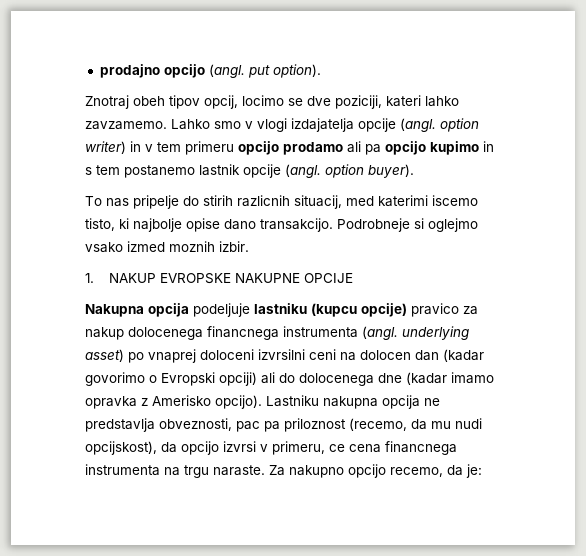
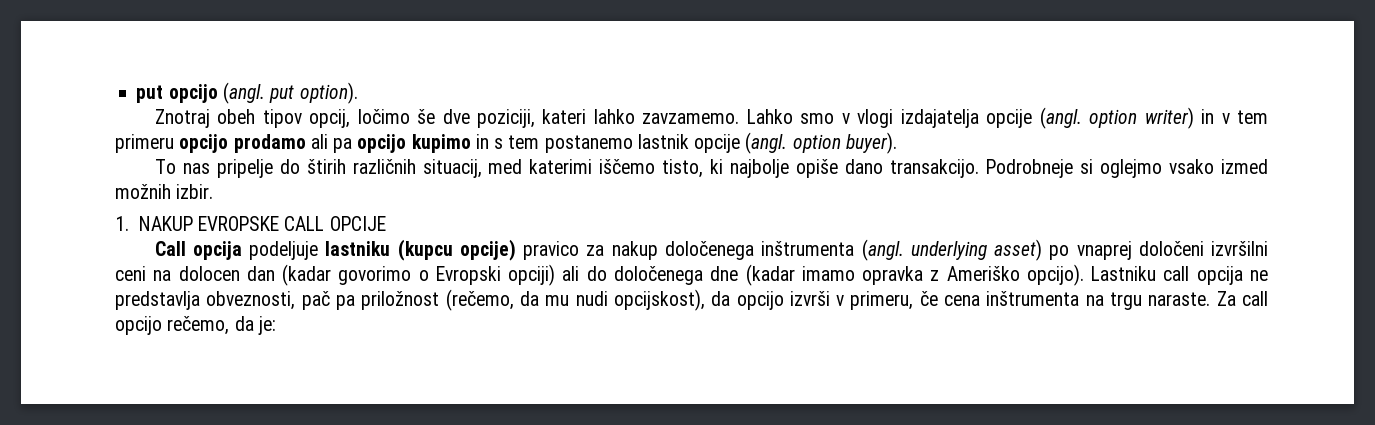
- prodajno opcijo (angl. put option).
+ put opcijo (angl. put option).
- Znotraj obeh tipov opcij, locimo se dve poziciji, kateri lahko zavzamemo.
+ Znotraj obeh tipov opcij, ločimo še dve poziciji, kateri lahko zavzamemo.
- To nas pripelje do stirih razlicnih situacij, med katerimi iscemo tisto, ki najbolje opise dano transakcijo.
+ To nas pripelje do štirih različnih situacij, med katerimi iščemo tisto, ki najbolje opiše dano transakcijo.
- Podrobneje si oglejmo vsako izmed moznih izbir.
+ Podrobneje si oglejmo vsako izmed možnih izbir.
- 1. NAKUP EVROPSKE NAKUPNE OPCIJE
+ 1. NAKUP EVROPSKE CALL OPCIJE
- Nakupna opcija podeljuje lastniku (kupcu opcije) pravico za nakup dolocenega financnega instrumenta (angl. underlying asset) po vnaprej doloceni izvrsilni ceni na dolocen dan (kadar govorimo o Evropski opciji) ali do dolocenega dne (kadar imamo opravka z Amerisko opcijo).
+ Call opcija podeljuje lastniku (kupcu opcije) pravico za nakup določenega inštrumenta (angl. underlying asset) po vnaprej določeni izvršilni ceni na dolocen dan (kadar govorimo o Evropski opciji) ali do določenega dne (kadar imamo opravka z Ameriško opcijo).
- Lastniku nakupna opcija ne predstavlja obveznosti, pac pa priloznost (recemo, da mu nudi opcijskost), da opcijo izvrsi v primeru, ce cena financnega instrumenta na trgu naraste.
+ Lastniku call opcija ne predstavlja obveznosti, pač pa priložnost (rečemo, da mu nudi opcijskost), da opcijo izvrši v primeru, če cena inštrumenta na trgu naraste.
- Za nakupno opcijo recemo, da je:
+ Za call opcijo rečemo, da je:

